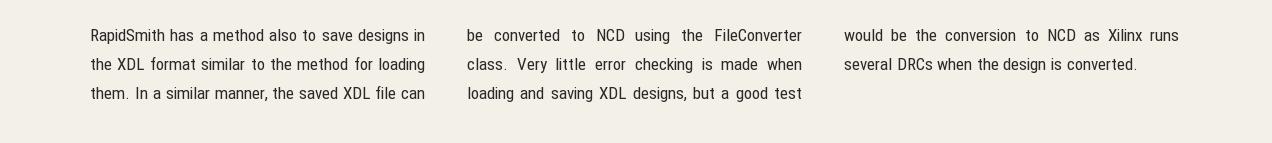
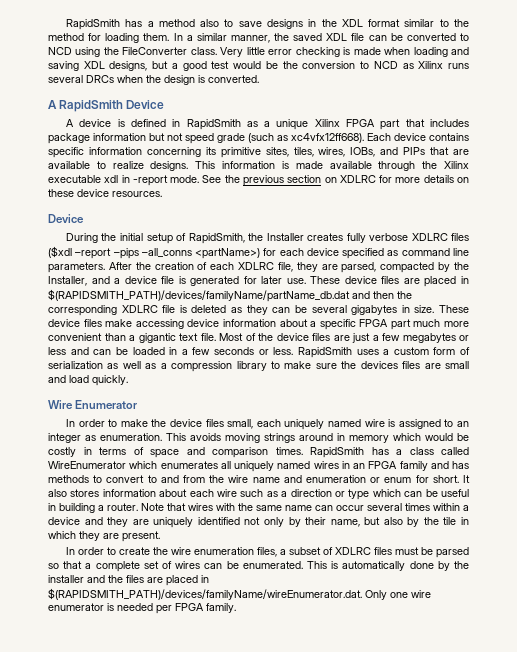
+ A RapidSmith Device
+ A device is defined in RapidSmith as a unique Xilinx FPGA part that includes package information but not speed grade (such as xc4vfx12ff668). Each device contains specific information concerning its primitive sites, tiles, wires, IOBs, and PIPs that are available to realize designs. This information is made available through the Xilinx executable xdl in -report mode. See the previous section on XDLRC for more details on these device resources.
+ Device
+ During the initial setup of RapidSmith, the Installer creates fully verbose XDLRC files ($xdl –report –pips –all_conns <partName>) for each device specified as command line parameters. After the creation of each XDLRC file, they are parsed, compacted by the Installer, and a device file is generated for later use. These device files are placed in $(RAPIDSMITH_PATH)/devices/familyName/partName_db.dat and then the corresponding XDLRC file is deleted as they can be several gigabytes in size. These device files make accessing device information about a specific FPGA part much more convenient than a gigantic text file. Most of the device files are just a few megabytes or less and can be loaded in a few seconds or less. RapidSmith uses a custom form of serialization as well as a compression library to make sure the devices files are small and load quickly.
+ Wire Enumerator
+ In order to make the device files small, each uniquely named wire is assigned to an integer as enumeration. This avoids moving strings around in memory which would be costly in terms of space and comparison times. RapidSmith has a class called WireEnumerator which enumerates all uniquely named wires in an FPGA family and has methods to convert to and from the wire name and enumeration or enum for short. It also stores information about each wire such as a direction or type which can be useful in building a router. Note that wires with the same name can occur several times within a device and they are uniquely identified not only by their name, but also by the tile in which they are present.
+ In order to create the wire enumeration files, a subset of XDLRC files must be parsed so that a complete set of wires can be enumerated. This is automatically done by the installer and the files are placed in $(RAPIDSMITH_PATH)/devices/familyName/wireEnumerator.dat. Only one wire enumerator is needed per FPGA family.

